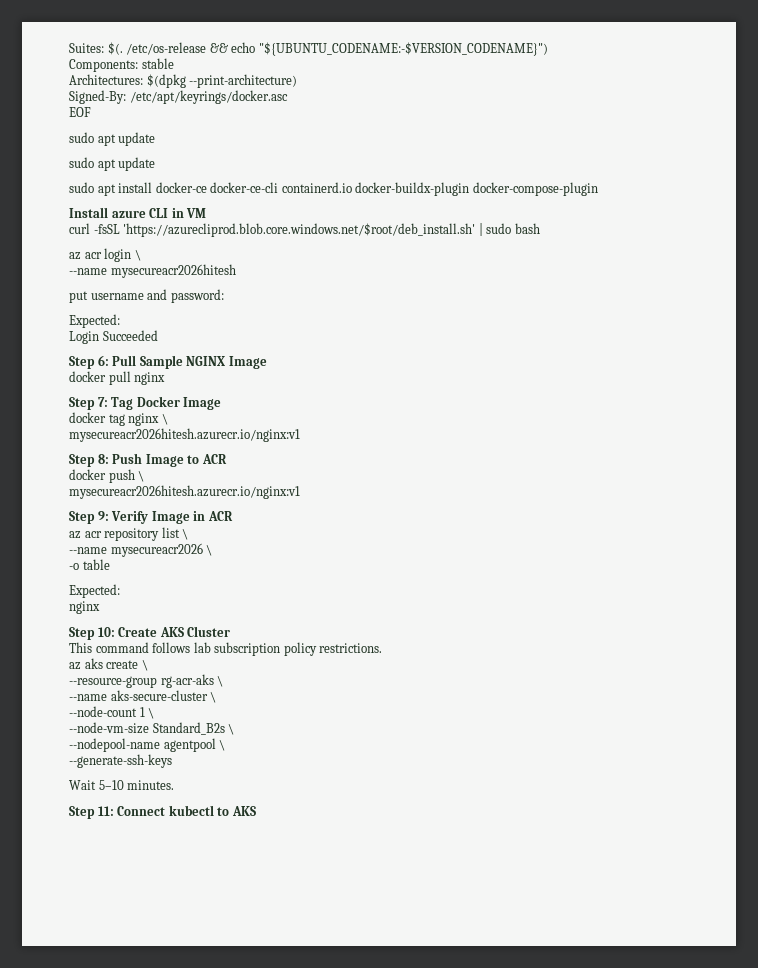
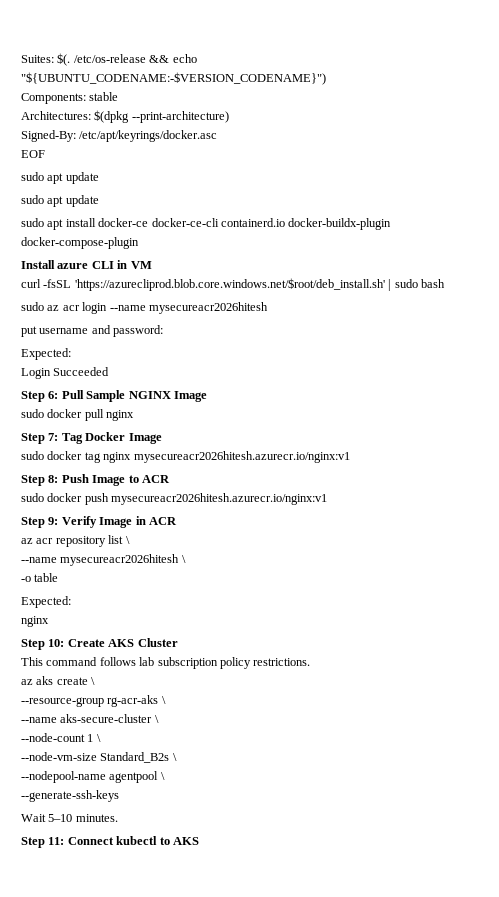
- az acr login \
- --name mysecureacr2026hitesh
+ sudo az acr login --name mysecureacr2026hitesh
- docker pull nginx
+ sudo docker pull nginx
- docker tag nginx \
- mysecureacr2026hitesh.azurecr.io/nginx:v1
+ sudo docker tag nginx mysecureacr2026hitesh.azurecr.io/nginx:v1
- docker push \
- mysecureacr2026hitesh.azurecr.io/nginx:v1
+ sudo docker push mysecureacr2026hitesh.azurecr.io/nginx:v1
- --name mysecureacr2026 \
+ --name mysecureacr2026hitesh \

